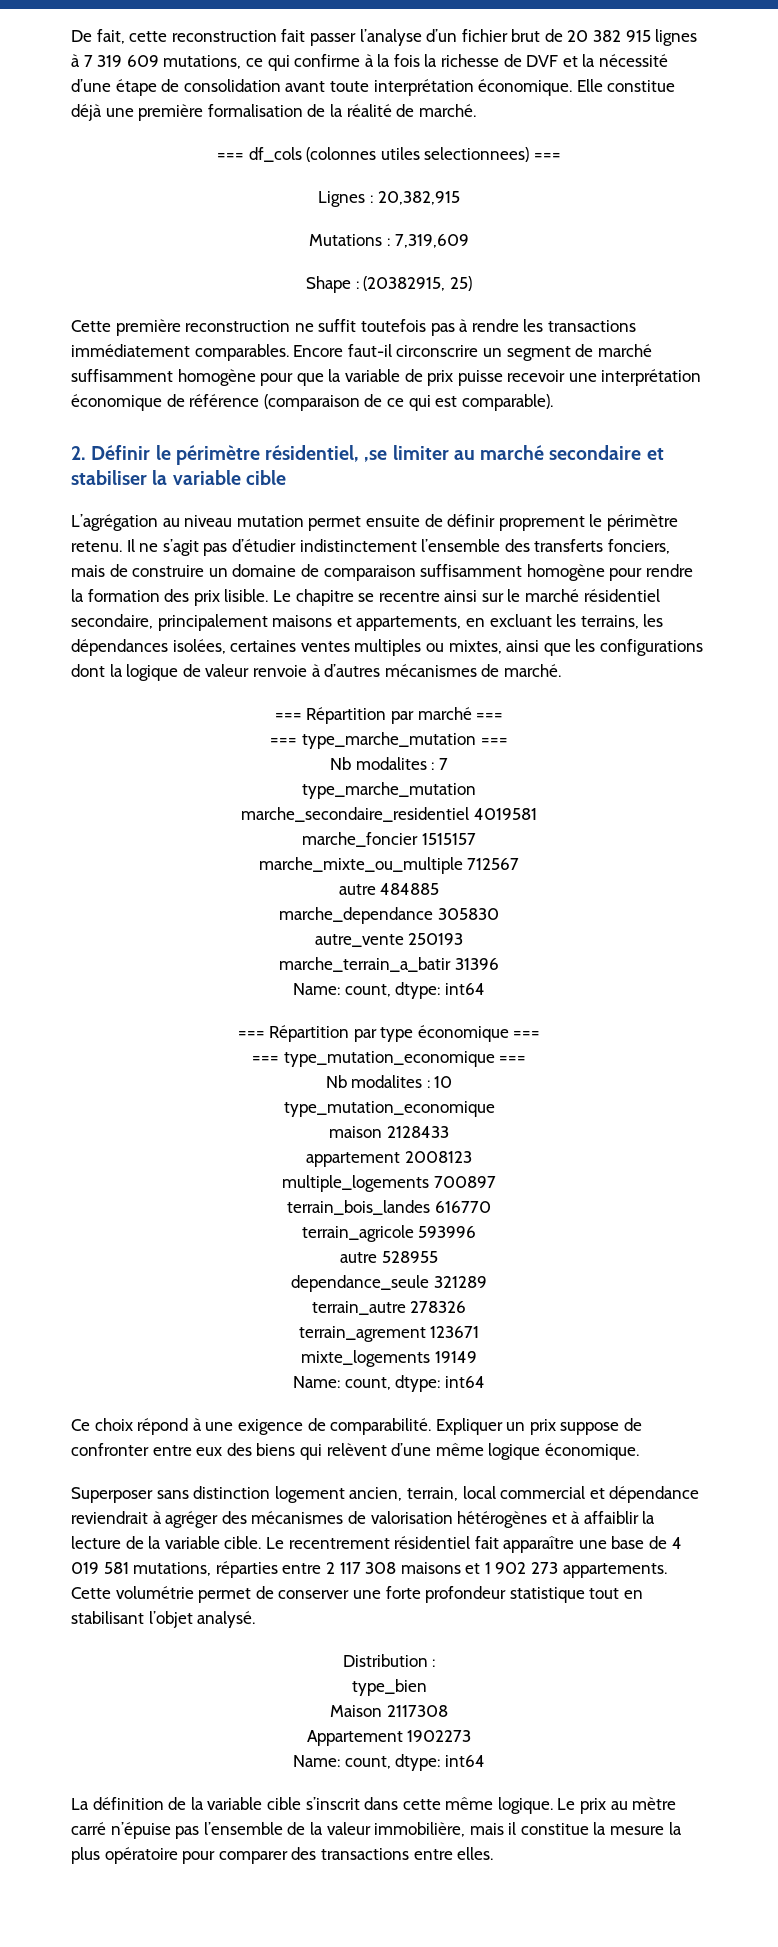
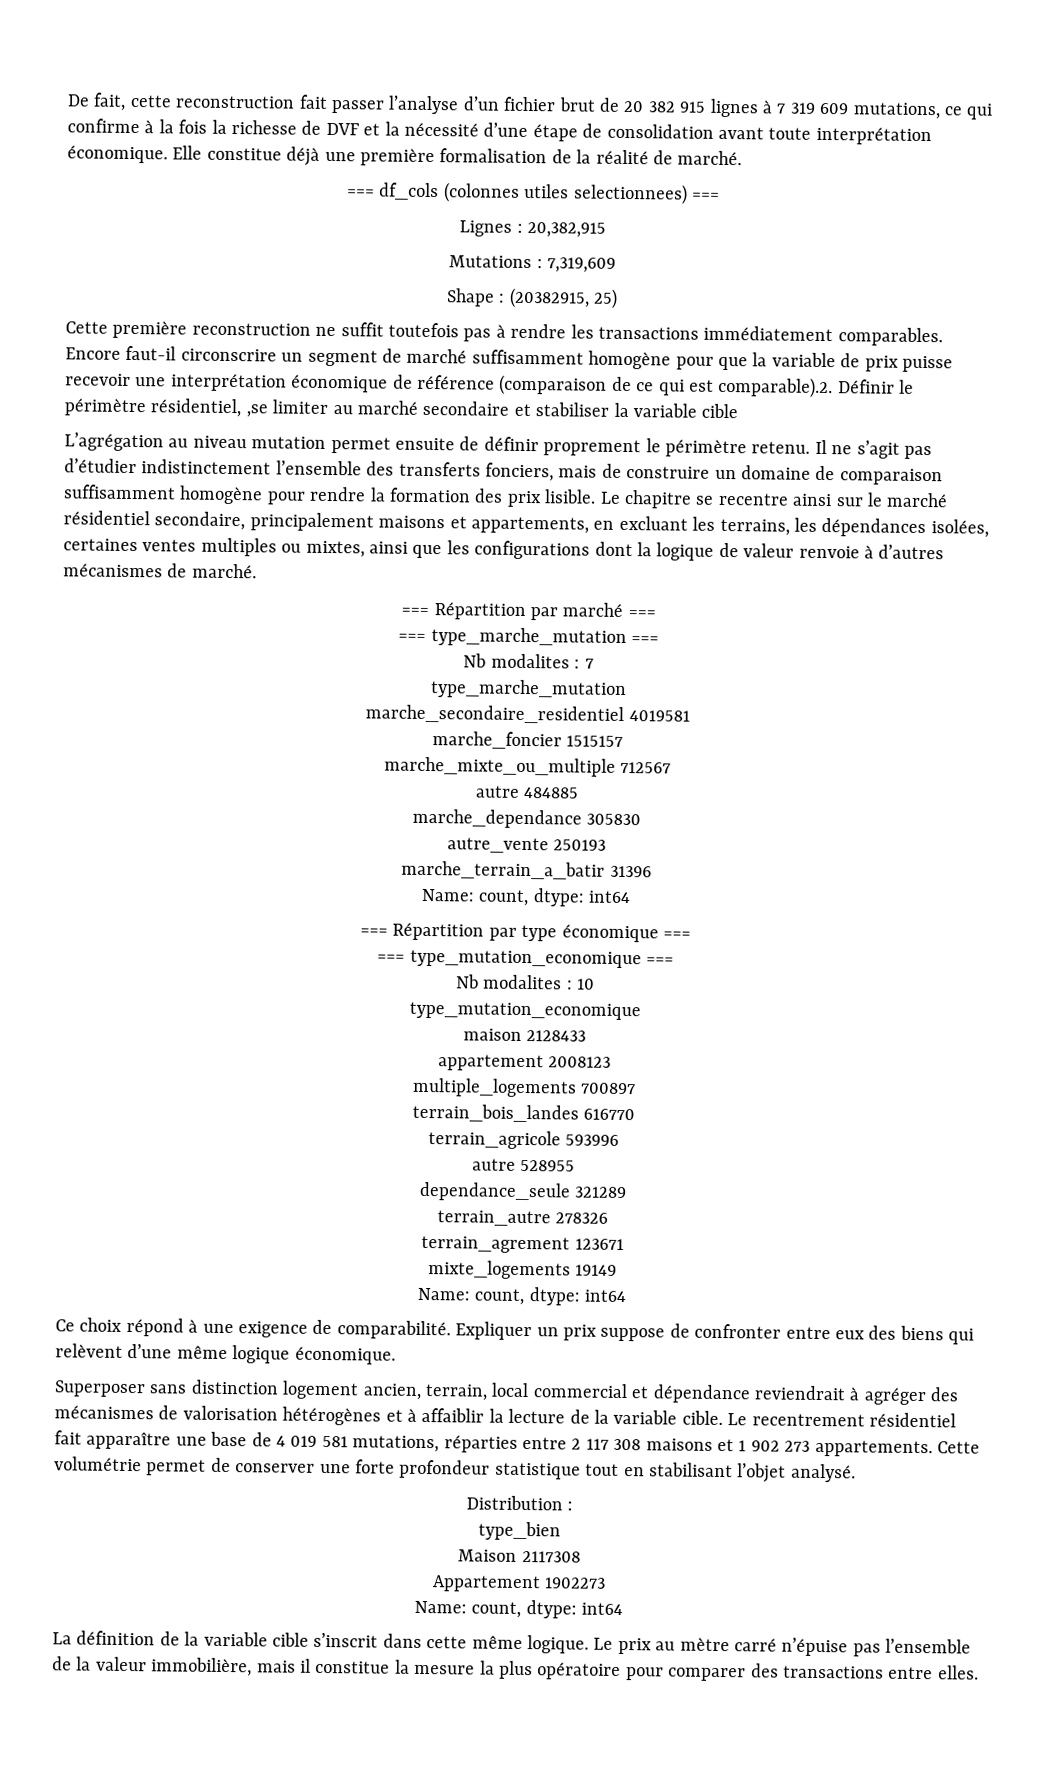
- Encore faut-il circonscrire un segment de marché suffisamment homogène pour que la variable de prix puisse recevoir une interprétation économique de référence (comparaison de ce qui est comparable).
- 2. Définir le périmètre résidentiel, ,se limiter au marché secondaire et stabiliser la variable cible
+ Encore faut-il circonscrire un segment de marché suffisamment homogène pour que la variable de prix puisse recevoir une interprétation économique de référence (comparaison de ce qui est comparable).2. Définir le périmètre résidentiel, ,se limiter au marché secondaire et stabiliser la variable cible

